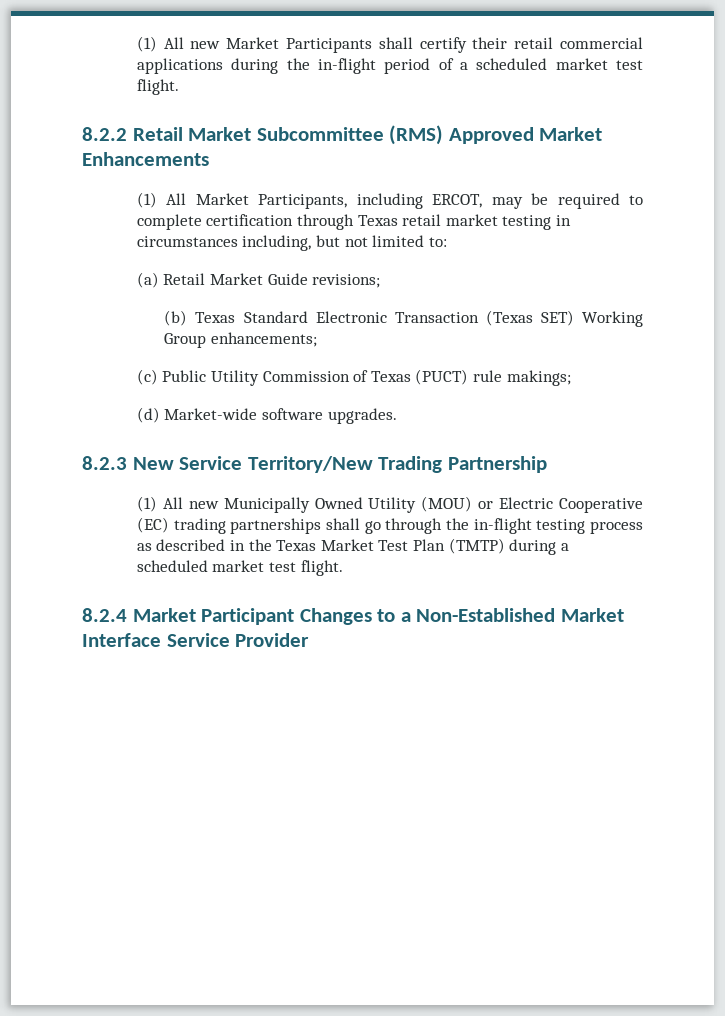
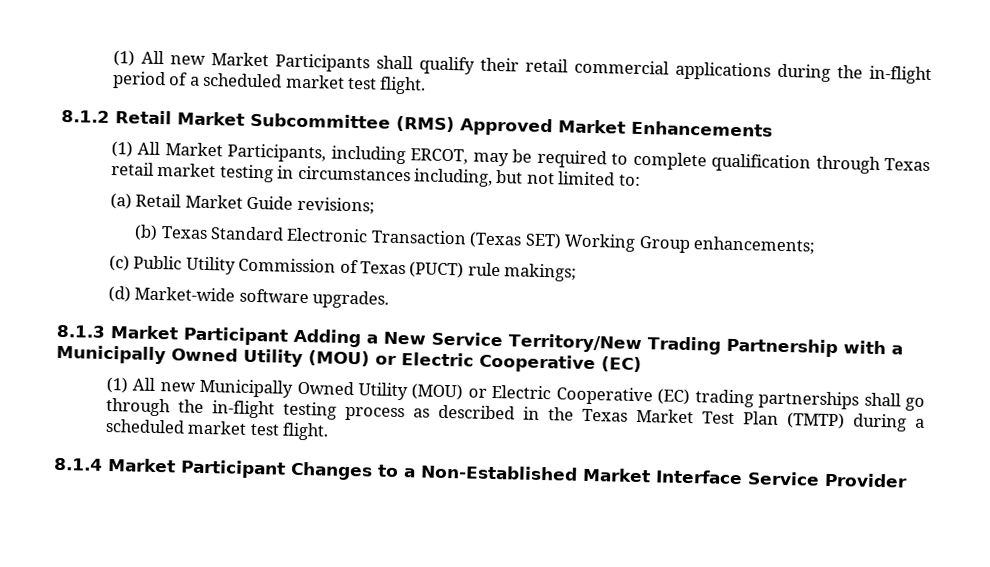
- (1) All new Market Participants shall certify their retail commercial applications during the in-flight period of a scheduled market test flight.
+ (1) All new Market Participants shall qualify their retail commercial applications during the in-flight period of a scheduled market test flight.
- 8.2.2 Retail Market Subcommittee (RMS) Approved Market Enhancements
+ 8.1.2 Retail Market Subcommittee (RMS) Approved Market Enhancements
- (1) All Market Participants, including ERCOT, may be required to complete certification through Texas retail market testing in circumstances including, but not limited to:
+ (1) All Market Participants, including ERCOT, may be required to complete qualification through Texas retail market testing in circumstances including, but not limited to:
- 8.2.3 New Service Territory/New Trading Partnership
+ 8.1.3 Market Participant Adding a New Service Territory/New Trading Partnership with a Municipally Owned Utility (MOU) or Electric Cooperative (EC)
- 8.2.4 Market Participant Changes to a Non-Established Market Interface Service Provider
+ 8.1.4 Market Participant Changes to a Non-Established Market Interface Service Provider

